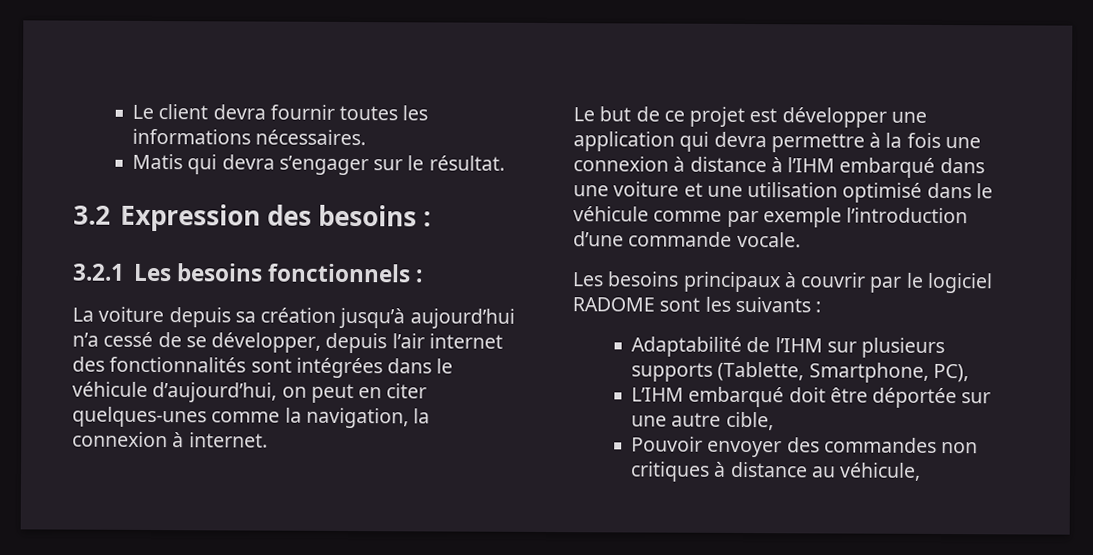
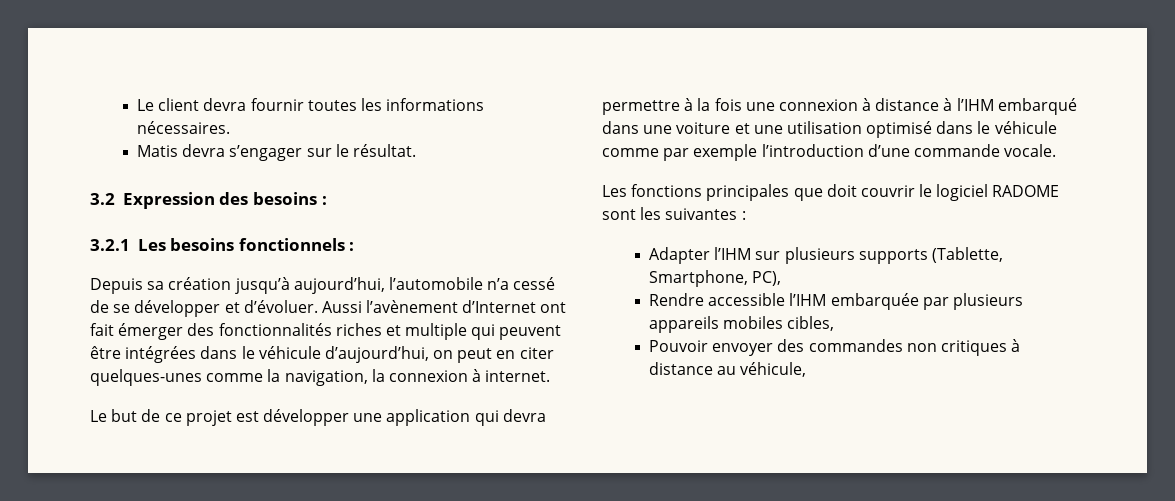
- Matis qui devra s’engager sur le résultat.
+ Matis devra s’engager sur le résultat.
- La voiture depuis sa création jusqu’à aujourd’hui n’a cessé de se développer, depuis l’air internet des fonctionnalités sont intégrées dans le véhicule d’aujourd’hui, on peut en citer quelques-unes comme la navigation, la connexion à internet.
+ Depuis sa création jusqu’à aujourd’hui, l’automobile n’a cessé de se développer et d’évoluer. Aussi l’avènement d’Internet ont fait émerger des fonctionnalités riches et multiple qui peuvent être intégrées dans le véhicule d’aujourd’hui, on peut en citer quelques-unes comme la navigation, la connexion à internet.
- Les besoins principaux à couvrir par le logiciel RADOME sont les suivants :
- Adaptabilité de l’IHM sur plusieurs supports (Tablette, Smartphone, PC),
+ Les fonctions principales que doit couvrir le logiciel RADOME sont les suivantes :
+ Adapter l’IHM sur plusieurs supports (Tablette, Smartphone, PC),
- L’IHM embarqué doit être déportée sur une autre cible,
+ Rendre accessible l’IHM embarquée par plusieurs appareils mobiles cibles,

